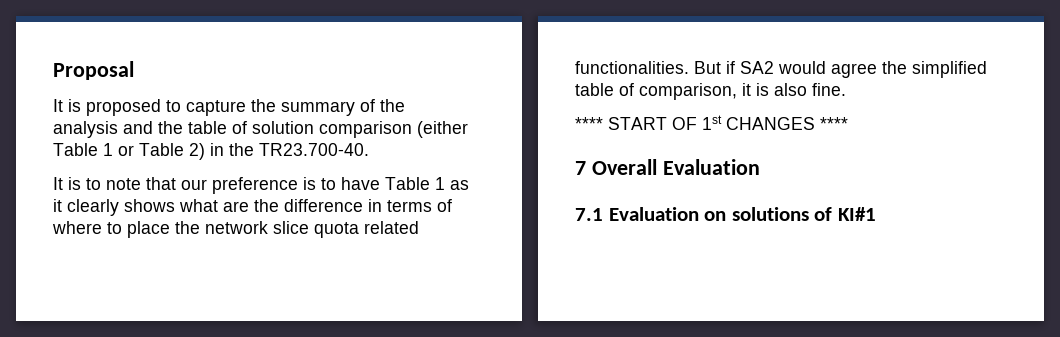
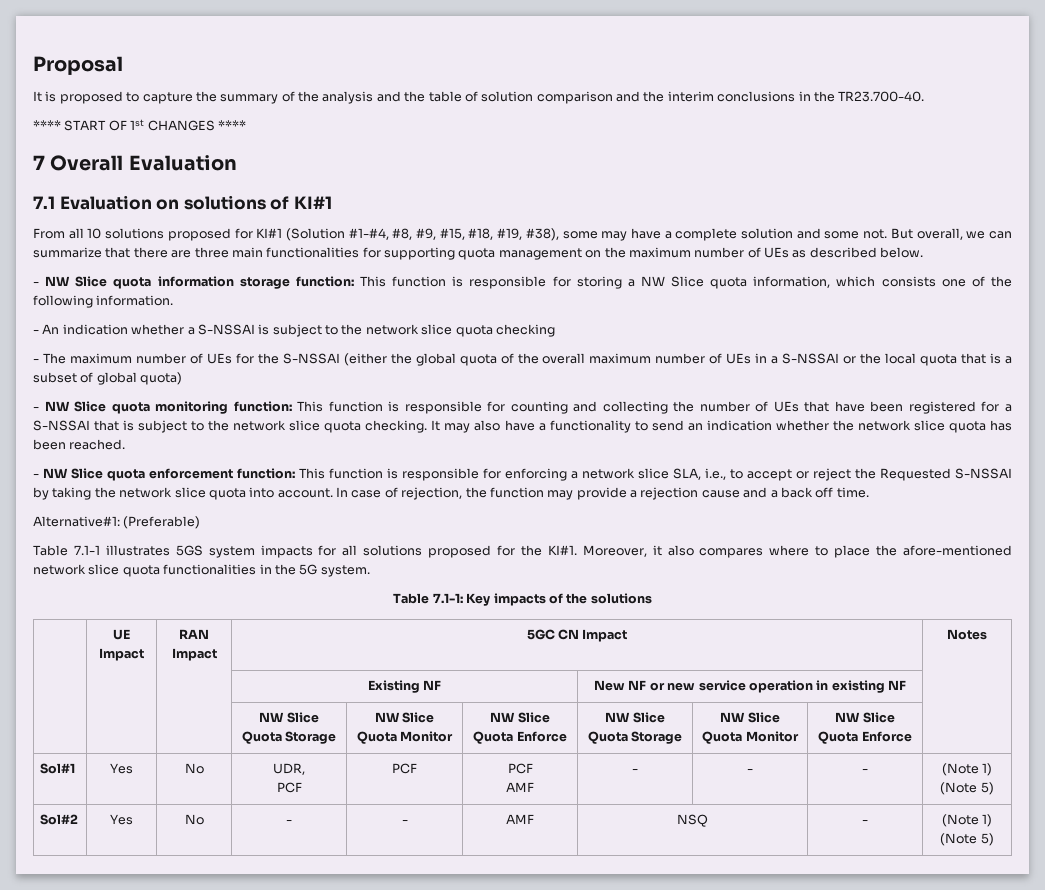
- It is proposed to capture the summary of the analysis and the table of solution comparison (either Table 1 or Table 2) in the TR23.700-40.
- It is to note that our preference is to have Table 1 as it clearly shows what are the difference in terms of where to place the network slice quota related functionalities. But if SA2 would agree the simplified table of comparison, it is also fine.
+ It is proposed to capture the summary of the analysis and the table of solution comparison and the interim conclusions in the TR23.700-40.
+ From all 10 solutions proposed for KI#1 (Solution #1-#4, #8, #9, #15, #18, #19, #38), some may have a complete solution and some not. But overall, we can summarize that there are three main functionalities for supporting quota management on the maximum number of UEs as described below.
+ - NW Slice quota information storage function: This function is responsible for storing a NW Slice quota information, which consists one of the following information.
+ - An indication whether a S-NSSAI is subject to the network slice quota checking
+ - The maximum number of UEs for the S-NSSAI (either the global quota of the overall maximum number of UEs in a S-NSSAI or the local quota that is a subset of global quota)
+ - NW Slice quota monitoring function: This function is responsible for counting and collecting the number of UEs that have been registered for a S-NSSAI that is subject to the network slice quota checking. It may also have a functionality to send an indication whether the network slice quota has been reached.
+ - NW Slice quota enforcement function: This function is responsible for enforcing a network slice SLA, i.e., to accept or reject the Requested S-NSSAI by taking the network slice quota into account. In case of rejection, the function may provide a rejection cause and a back off time.
+ Alternative#1: (Preferable)
+ Table 7.1-1 illustrates 5GS system impacts for all solutions proposed for the KI#1. Moreover, it also compares where to place the afore-mentioned network slice quota functionalities in the 5G system.
+ Table 7.1-1: Key impacts of the solutions
+ | UE Impact | RAN Impact | 5GC CN Impact | Notes
+ | | | Existing NF | New NF or new service operation in existing NF |
+ | | | NW Slice Quota Storage | NW Slice Quota Monitor | NW Slice Quota Enforce | NW Slice Quota Storage | NW Slice Quota Monitor | NW Slice Quota Enforce |
+ Sol#1 | Yes | No | UDR,
+ PCF | PCF | PCF
+ AMF | - | - | - | (Note 1) (Note 5)
+ Sol#2 | Yes | No | - | - | AMF | NSQ | - | (Note 1) (Note 5)

